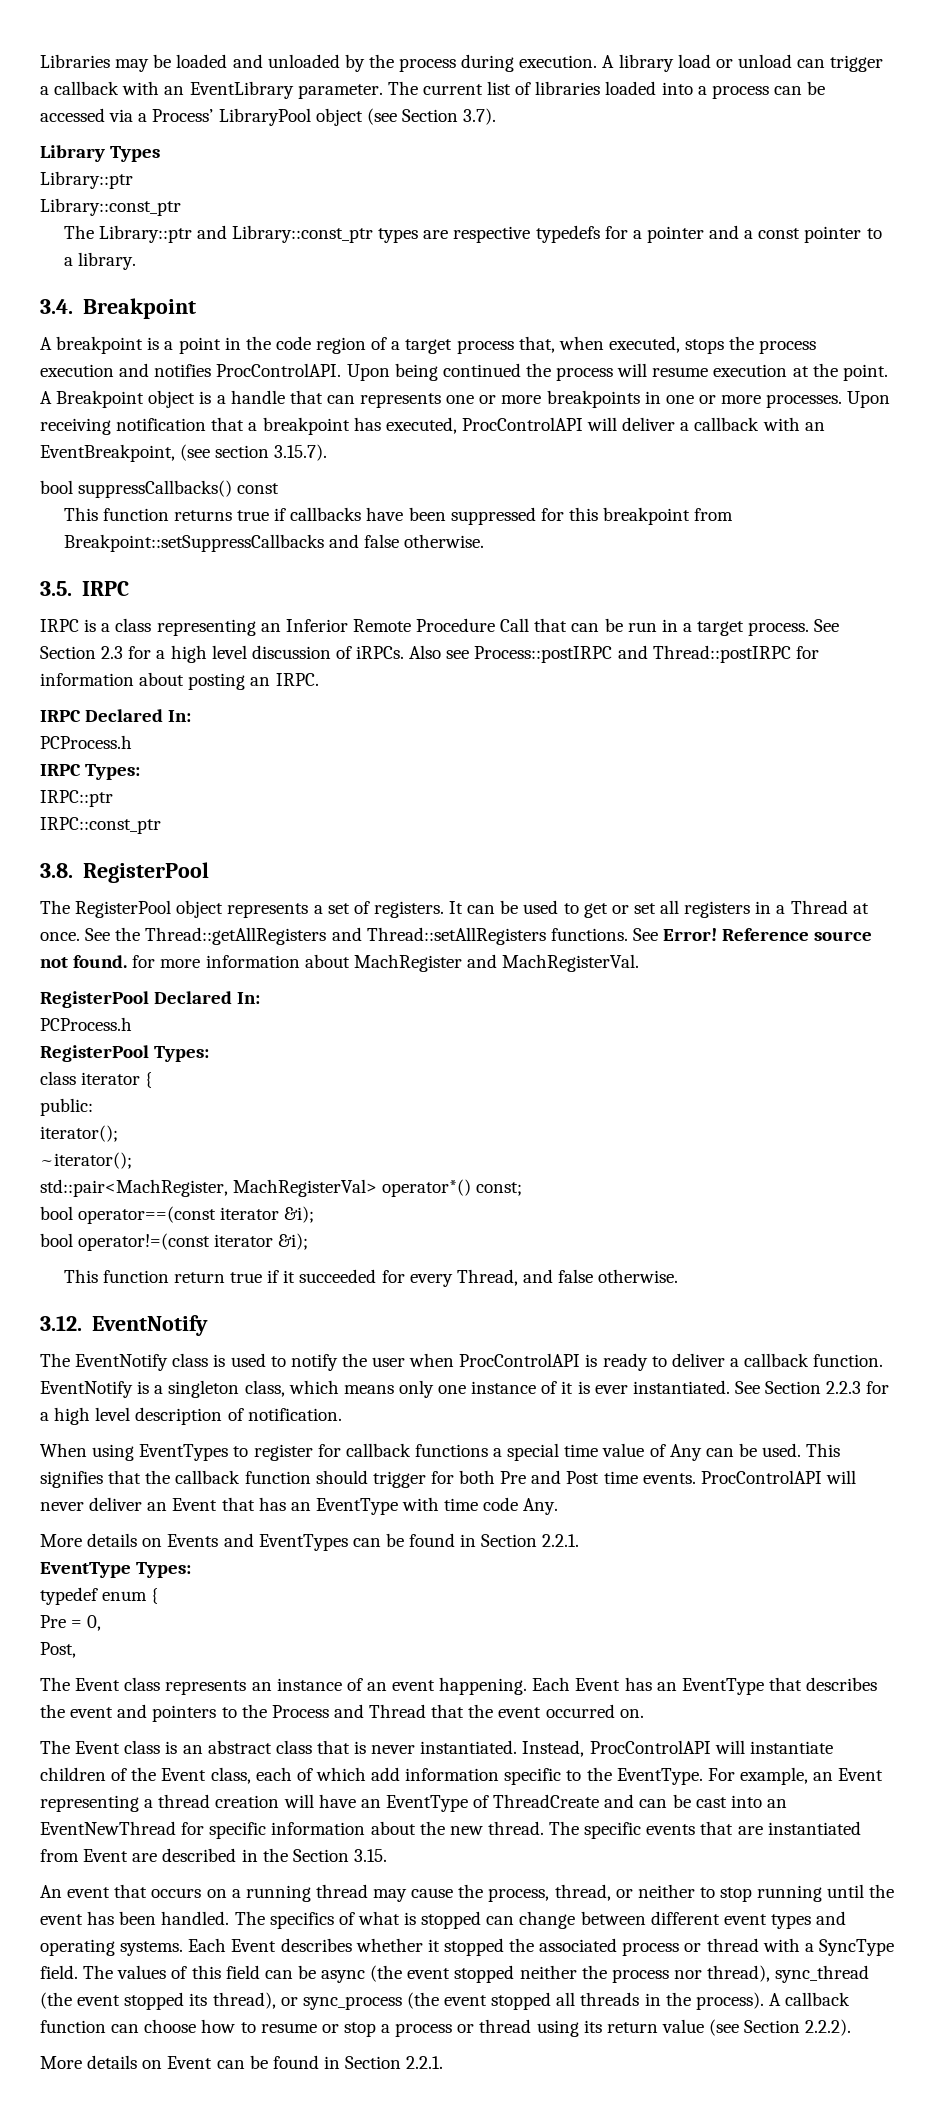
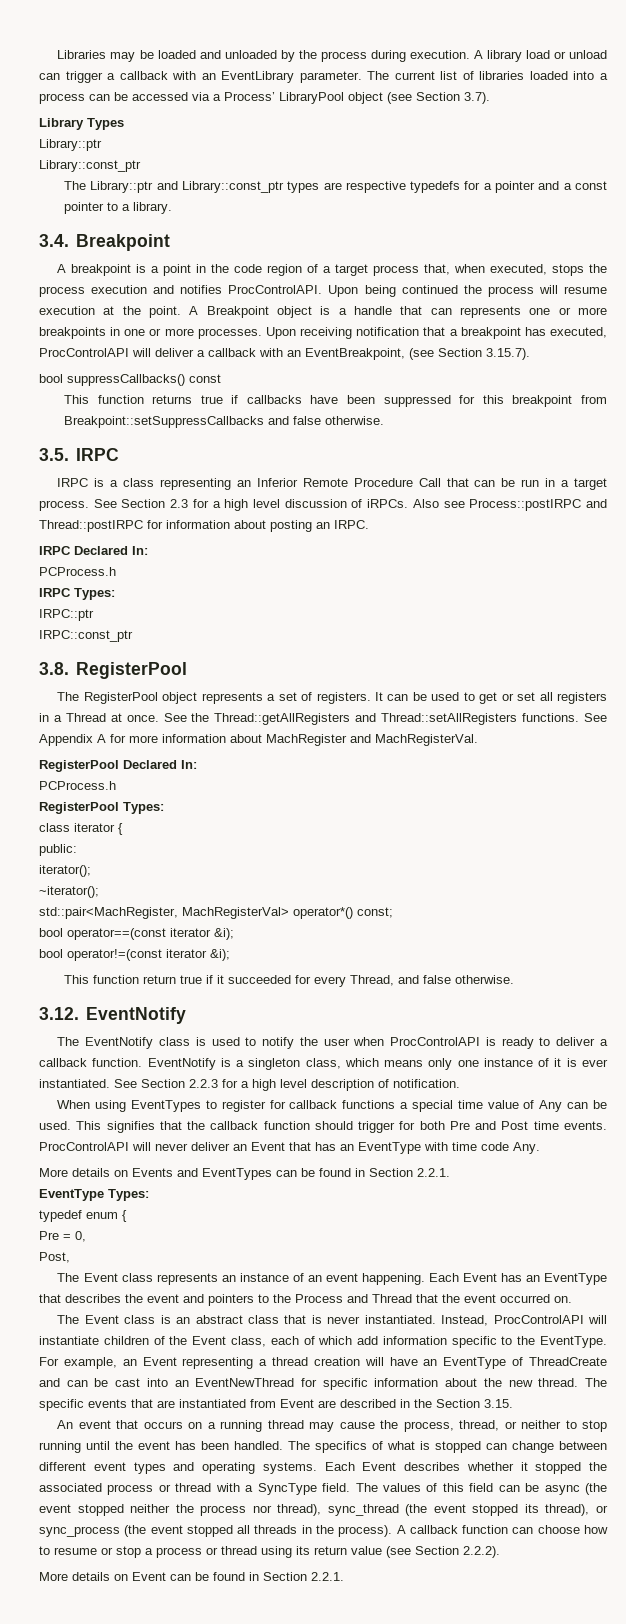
- Upon receiving notification that a breakpoint has executed, ProcControlAPI will deliver a callback with an EventBreakpoint, (see section 3.15.7).
+ Upon receiving notification that a breakpoint has executed, ProcControlAPI will deliver a callback with an EventBreakpoint, (see Section 3.15.7).
- See Error! Reference source not found. for more information about MachRegister and MachRegisterVal.
+ See Appendix A for more information about MachRegister and MachRegisterVal.

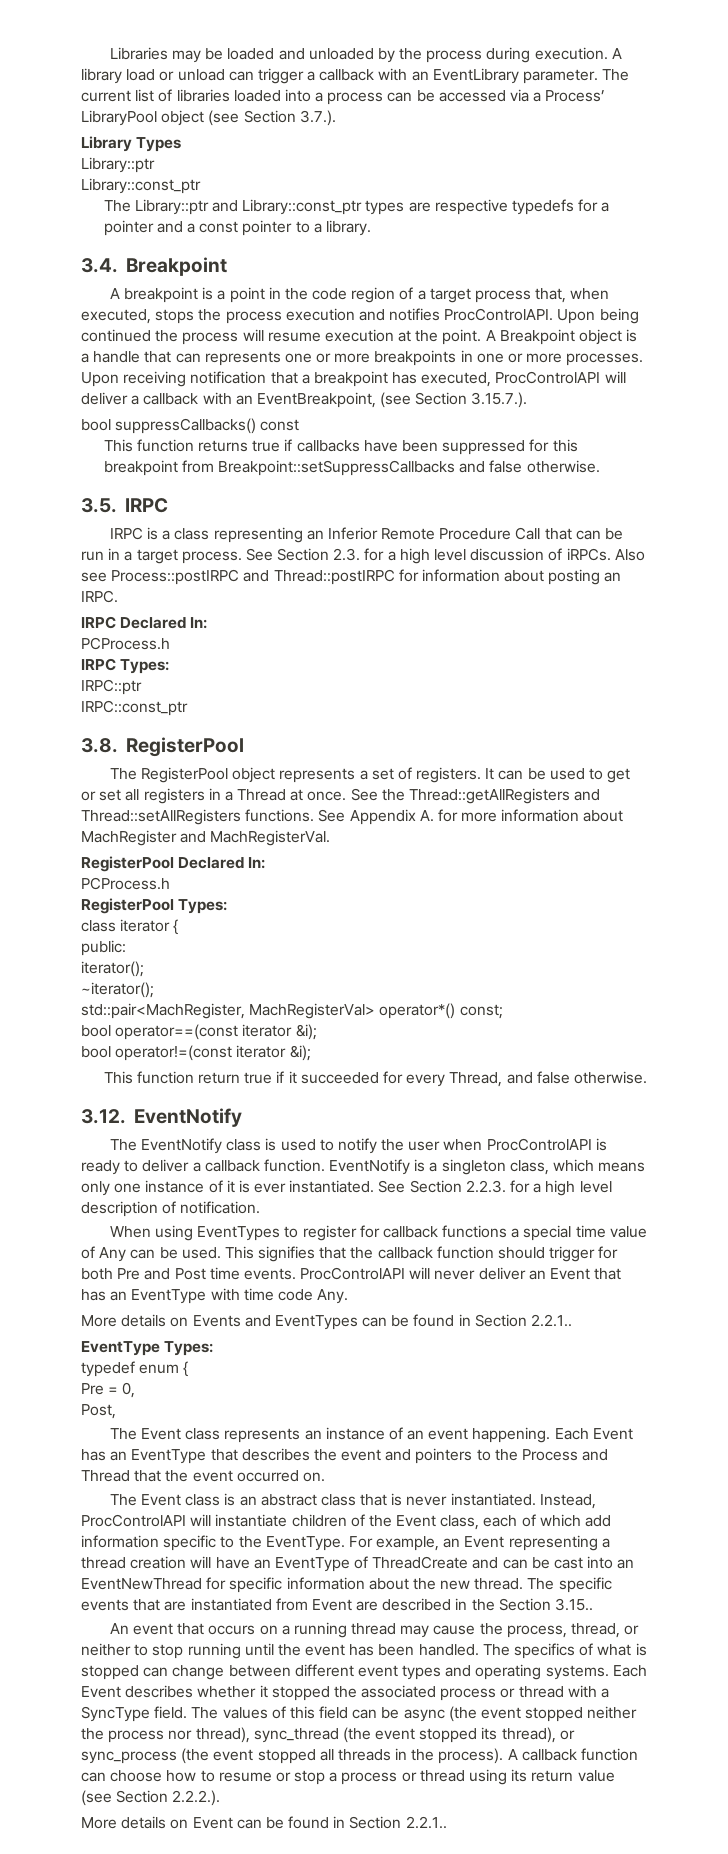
- The current list of libraries loaded into a process can be accessed via a Process’ LibraryPool object (see Section 3.7).
+ The current list of libraries loaded into a process can be accessed via a Process’ LibraryPool object (see Section 3.7.).
- Upon receiving notification that a breakpoint has executed, ProcControlAPI will deliver a callback with an EventBreakpoint, (see Section 3.15.7).
+ Upon receiving notification that a breakpoint has executed, ProcControlAPI will deliver a callback with an EventBreakpoint, (see Section 3.15.7.).
- See Section 2.3 for a high level discussion of iRPCs.
+ See Section 2.3. for a high level discussion of iRPCs.
- See Appendix A for more information about MachRegister and MachRegisterVal.
+ See Appendix A. for more information about MachRegister and MachRegisterVal.
- See Section 2.2.3 for a high level description of notification.
+ See Section 2.2.3. for a high level description of notification.
- More details on Events and EventTypes can be found in Section 2.2.1.
+ More details on Events and EventTypes can be found in Section 2.2.1..
- The specific events that are instantiated from Event are described in the Section 3.15.
+ The specific events that are instantiated from Event are described in the Section 3.15..
- A callback function can choose how to resume or stop a process or thread using its return value (see Section 2.2.2).
+ A callback function can choose how to resume or stop a process or thread using its return value (see Section 2.2.2.).
- More details on Event can be found in Section 2.2.1.
+ More details on Event can be found in Section 2.2.1..

